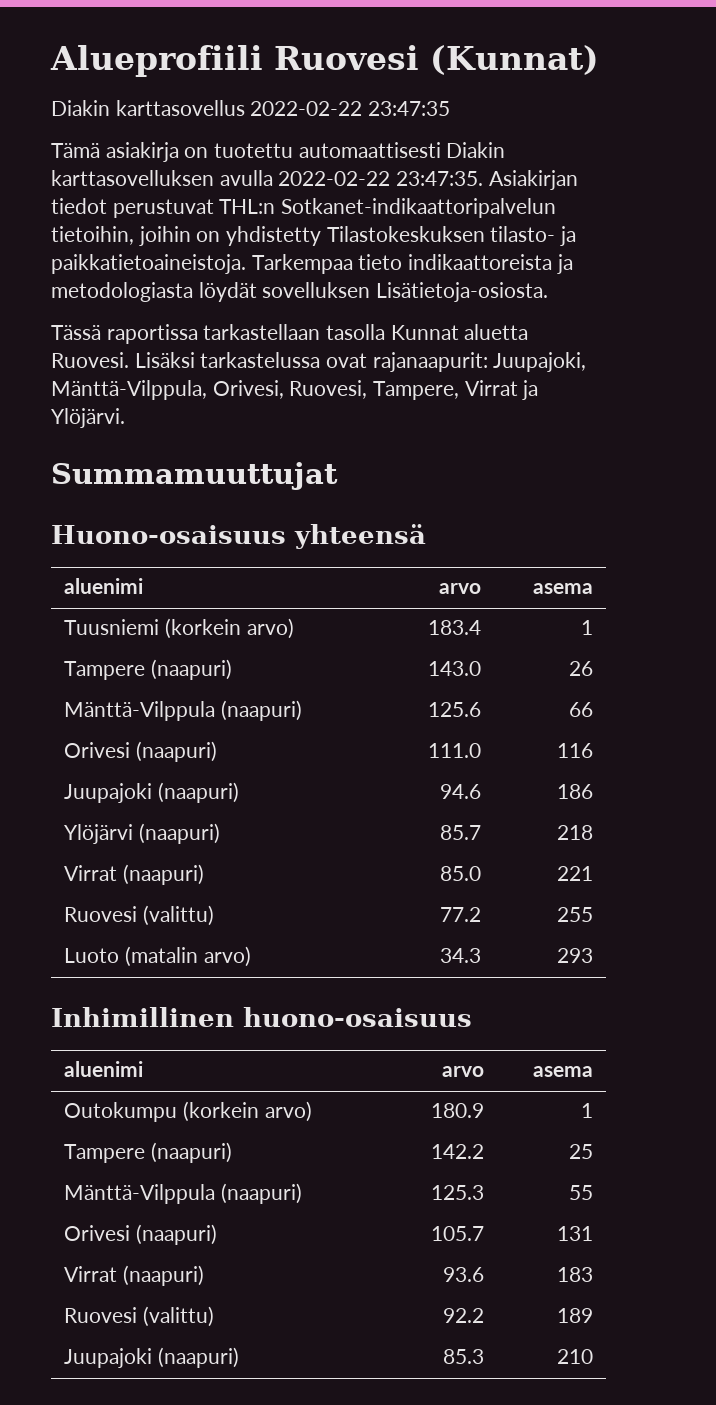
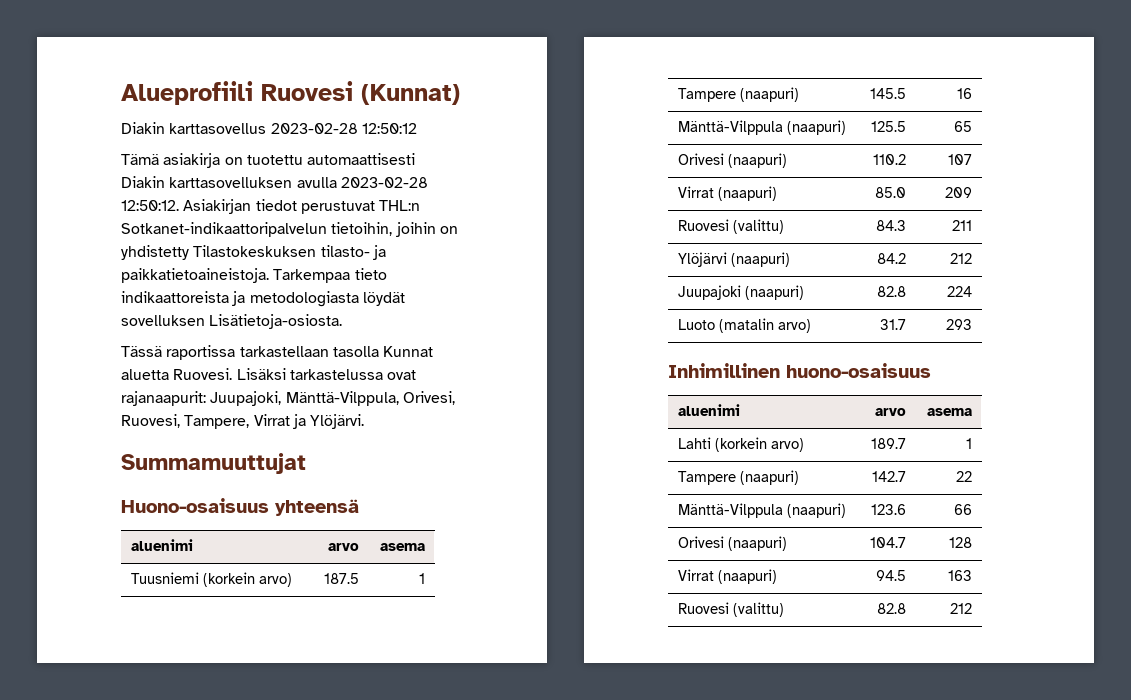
- Diakin karttasovellus 2022-02-22 23:47:35
+ Diakin karttasovellus 2023-02-28 12:50:12
- Tämä asiakirja on tuotettu automaattisesti Diakin karttasovelluksen avulla 2022-02-22 23:47:35.
+ Tämä asiakirja on tuotettu automaattisesti Diakin karttasovelluksen avulla 2023-02-28 12:50:12.
- Tuusniemi (korkein arvo) | 183.4 | 1
- Tampere (naapuri) | 143.0 | 26
- Mänttä-Vilppula (naapuri) | 125.6 | 66
- Orivesi (naapuri) | 111.0 | 116
- Juupajoki (naapuri) | 94.6 | 186
- Ylöjärvi (naapuri) | 85.7 | 218
+ Tuusniemi (korkein arvo) | 187.5 | 1
+ Tampere (naapuri) | 145.5 | 16
+ Mänttä-Vilppula (naapuri) | 125.5 | 65
+ Orivesi (naapuri) | 110.2 | 107
- Virrat (naapuri) | 85.0 | 221
- Ruovesi (valittu) | 77.2 | 255
+ Virrat (naapuri) | 85.0 | 209
+ Ruovesi (valittu) | 84.3 | 211
+ Ylöjärvi (naapuri) | 84.2 | 212
+ Juupajoki (naapuri) | 82.8 | 224
- Luoto (matalin arvo) | 34.3 | 293
+ Luoto (matalin arvo) | 31.7 | 293
- Outokumpu (korkein arvo) | 180.9 | 1
- Tampere (naapuri) | 142.2 | 25
- Mänttä-Vilppula (naapuri) | 125.3 | 55
- Orivesi (naapuri) | 105.7 | 131
- Virrat (naapuri) | 93.6 | 183
- Ruovesi (valittu) | 92.2 | 189
- Juupajoki (naapuri) | 85.3 | 210
+ Lahti (korkein arvo) | 189.7 | 1
+ Tampere (naapuri) | 142.7 | 22
+ Mänttä-Vilppula (naapuri) | 123.6 | 66
+ Orivesi (naapuri) | 104.7 | 128
+ Virrat (naapuri) | 94.5 | 163
+ Ruovesi (valittu) | 82.8 | 212

